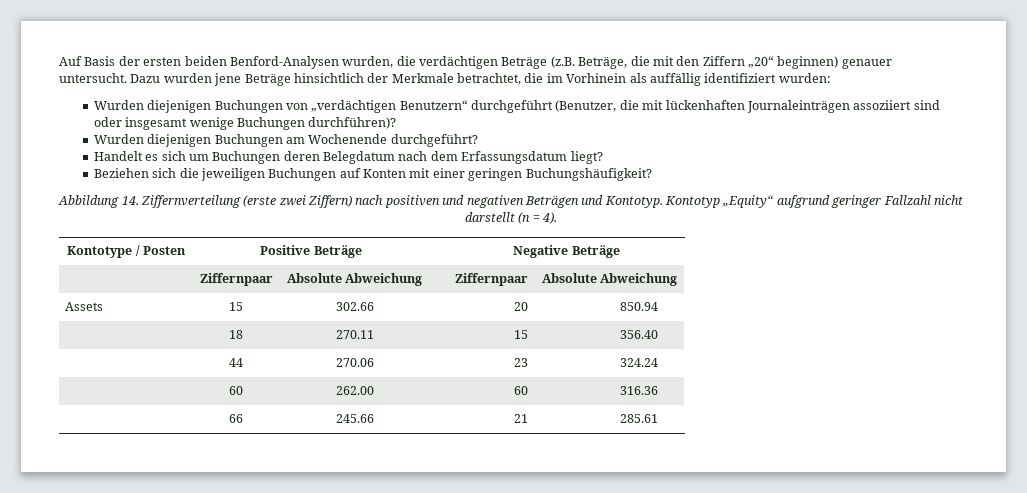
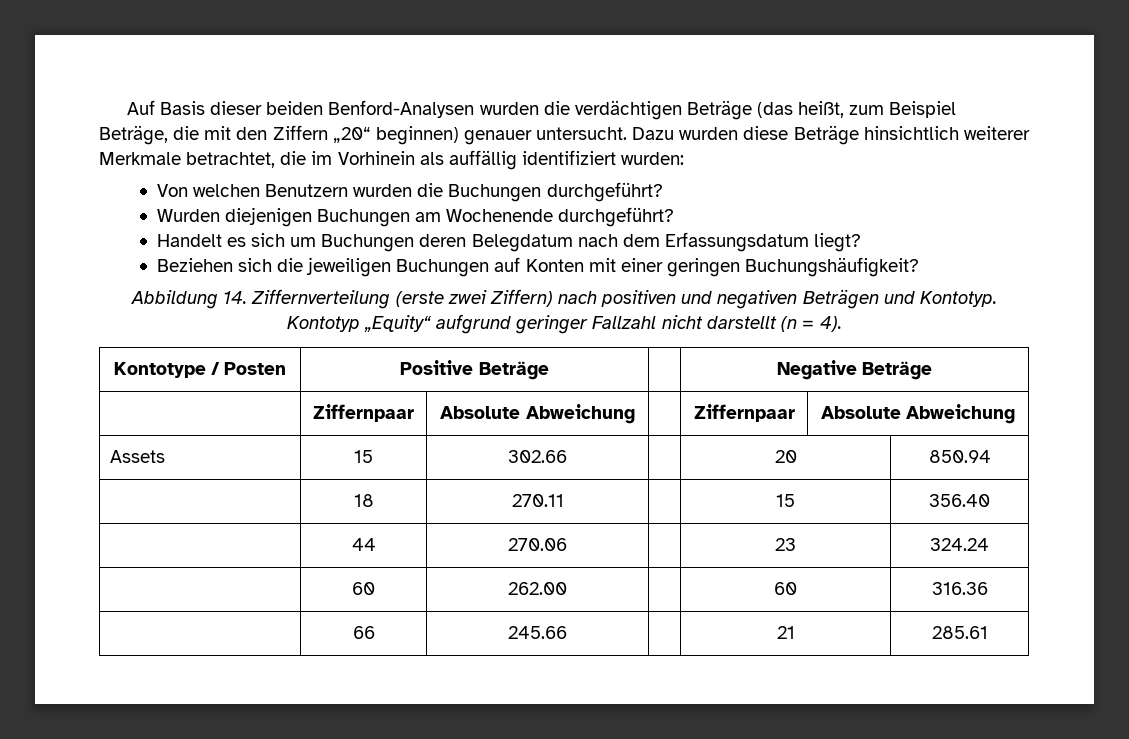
- Auf Basis der ersten beiden Benford-Analysen wurden, die verdächtigen Beträge (z.B. Beträge, die mit den Ziffern „20“ beginnen) genauer untersucht.
+ Auf Basis dieser beiden Benford-Analysen wurden die verdächtigen Beträge (das heißt, zum Beispiel Beträge, die mit den Ziffern „20“ beginnen) genauer untersucht.
- Dazu wurden jene Beträge hinsichtlich der Merkmale betrachtet, die im Vorhinein als auffällig identifiziert wurden:
+ Dazu wurden diese Beträge hinsichtlich weiterer Merkmale betrachtet, die im Vorhinein als auffällig identifiziert wurden:
- Wurden diejenigen Buchungen von „verdächtigen Benutzern“ durchgeführt (Benutzer, die mit lückenhaften Journaleinträgen assoziiert sind oder insgesamt wenige Buchungen durchführen)?
+ Von welchen Benutzern wurden die Buchungen durchgeführt?

